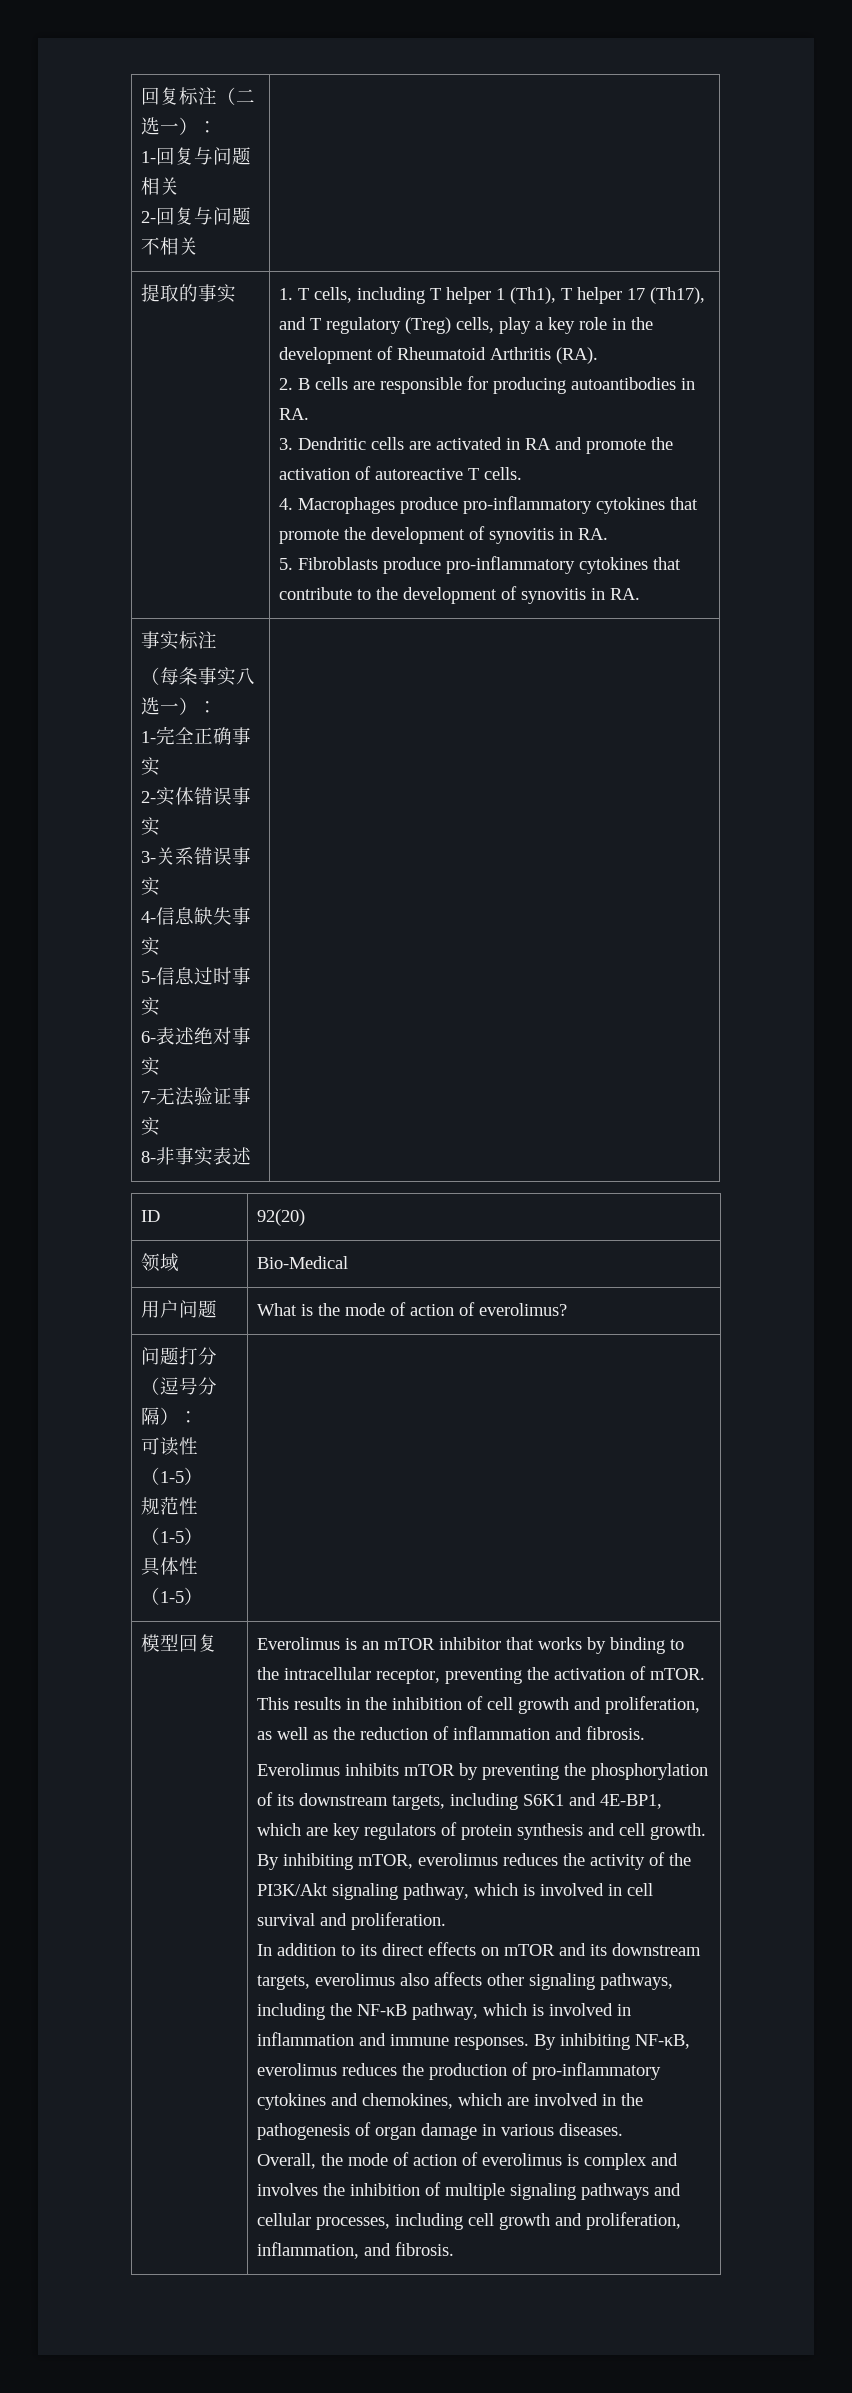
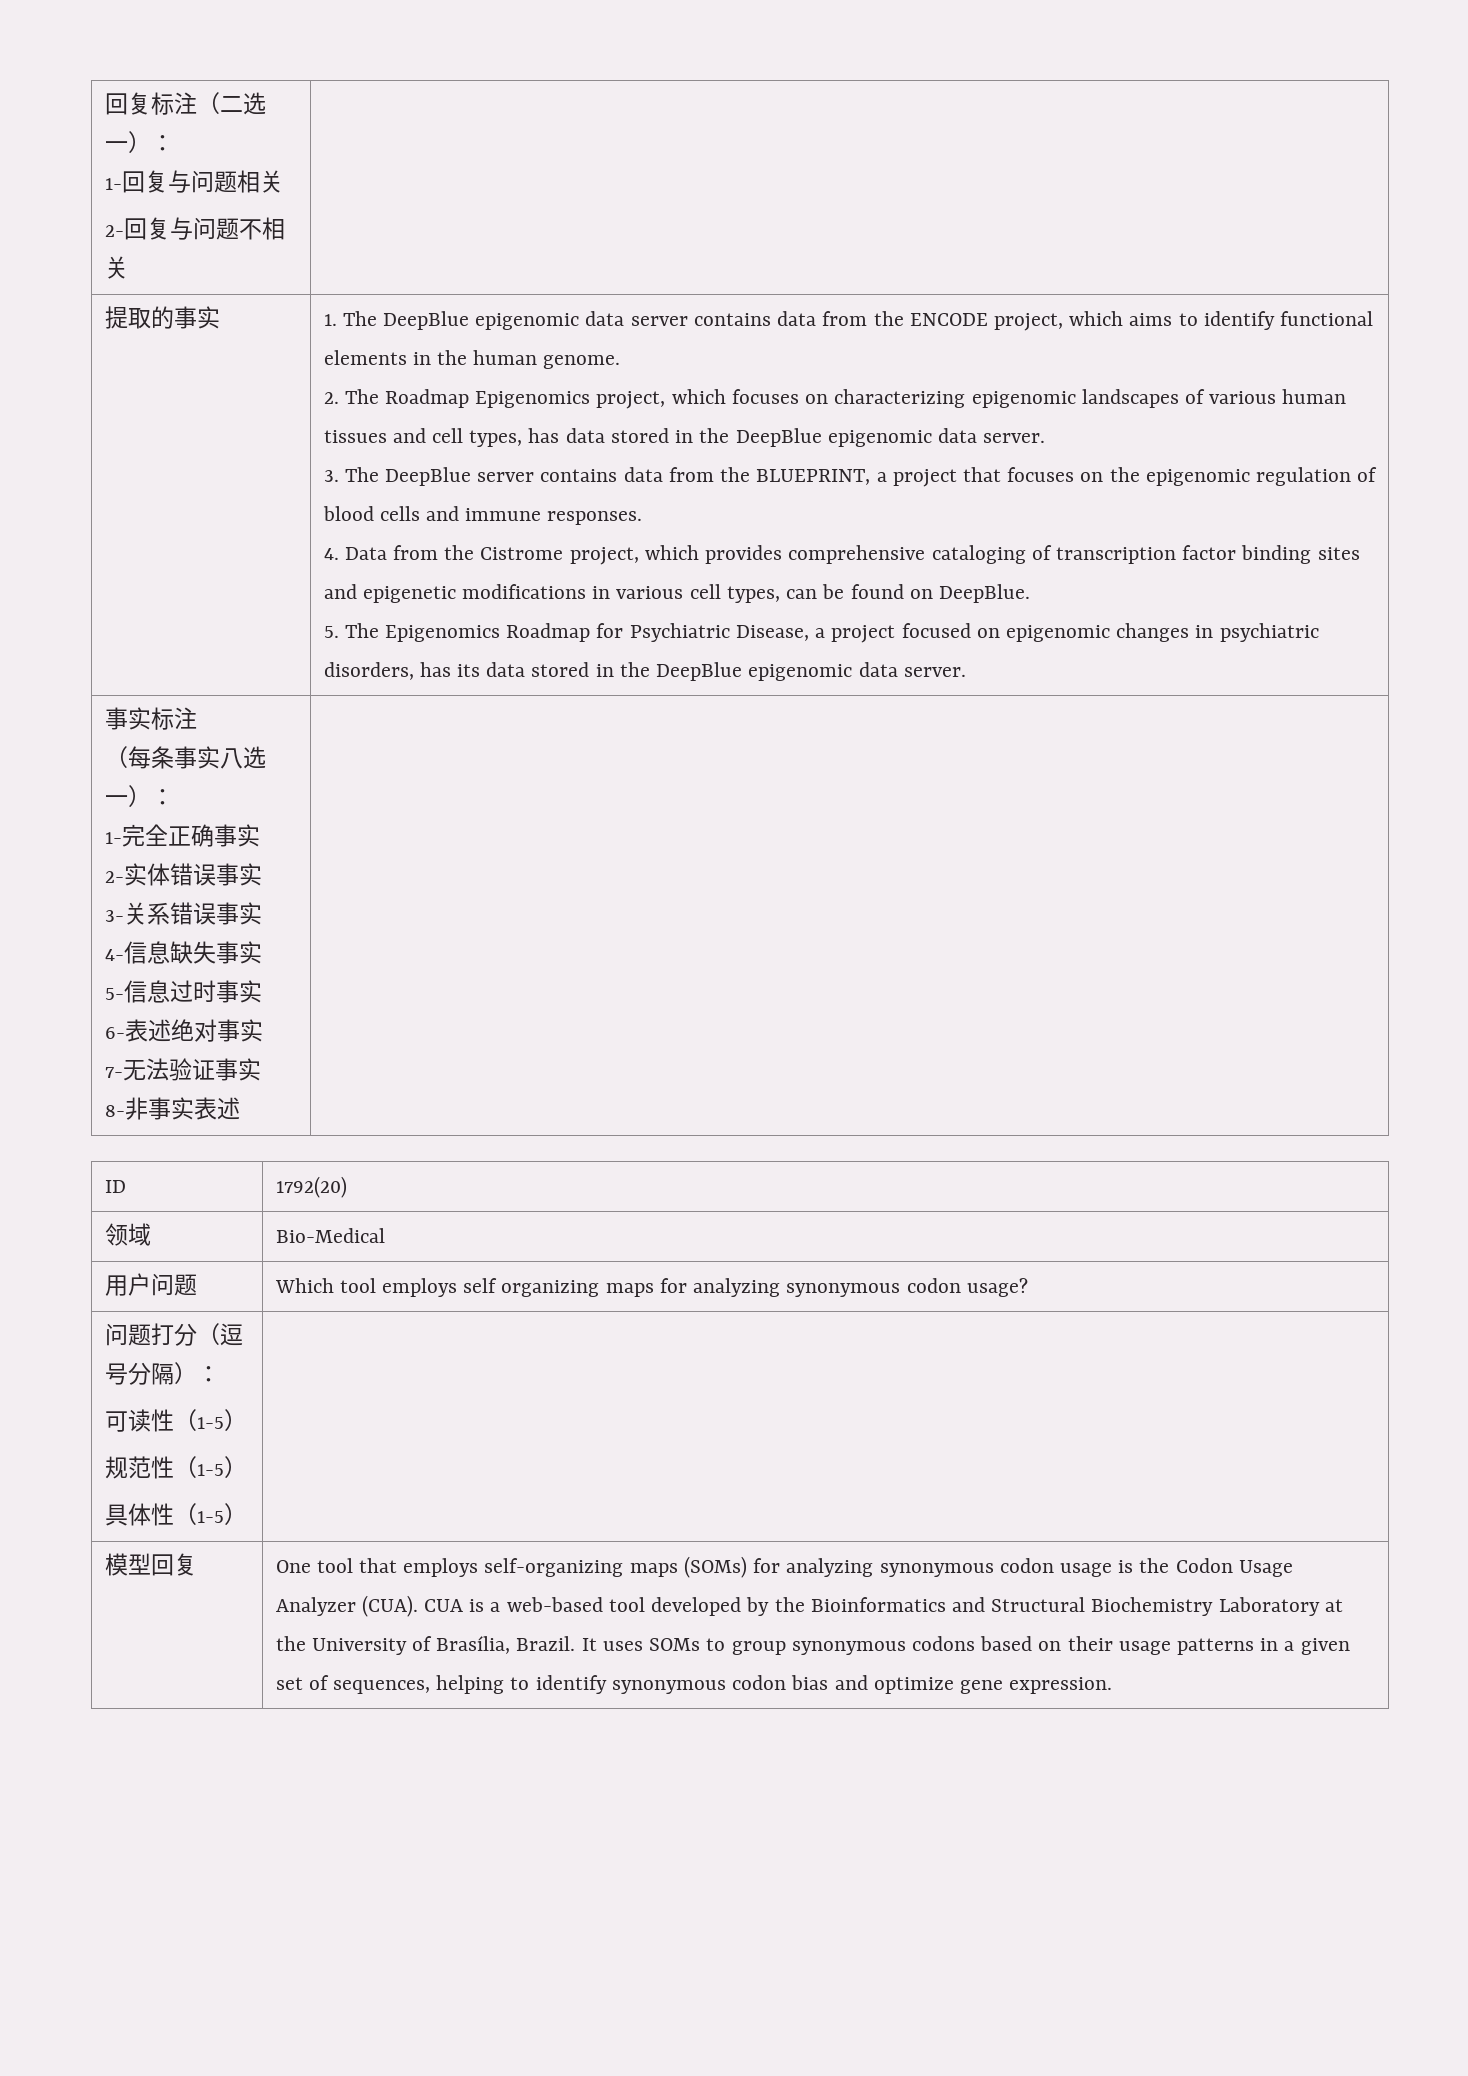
- 1. T cells, including T helper 1 (Th1), T helper 17 (Th17), and T regulatory (Treg) cells, play a key role in the development of Rheumatoid Arthritis (RA).
- 2. B cells are responsible for producing autoantibodies in RA.
- 3. Dendritic cells are activated in RA and promote the activation of autoreactive T cells.
- 4. Macrophages produce pro-inflammatory cytokines that promote the development of synovitis in RA.
- 5. Fibroblasts produce pro-inflammatory cytokines that contribute to the development of synovitis in RA.
+ 1. The DeepBlue epigenomic data server contains data from the ENCODE project, which aims to identify functional elements in the human genome.
+ 2. The Roadmap Epigenomics project, which focuses on characterizing epigenomic landscapes of various human tissues and cell types, has data stored in the DeepBlue epigenomic data server.
+ 3. The DeepBlue server contains data from the BLUEPRINT, a project that focuses on the epigenomic regulation of blood cells and immune responses.
+ 4. Data from the Cistrome project, which provides comprehensive cataloging of transcription factor binding sites and epigenetic modifications in various cell types, can be found on DeepBlue.
+ 5. The Epigenomics Roadmap for Psychiatric Disease, a project focused on epigenomic changes in psychiatric disorders, has its data stored in the DeepBlue epigenomic data server.
- ID | 92(20)
+ ID | 1792(20)
- 用户问题 | What is the mode of action of everolimus?
+ 用户问题 | Which tool employs self organizing maps for analyzing synonymous codon usage?
- Everolimus is an mTOR inhibitor that works by binding to the intracellular receptor, preventing the activation of mTOR. This results in the inhibition of cell growth and proliferation, as well as the reduction of inflammation and fibrosis.
- Everolimus inhibits mTOR by preventing the phosphorylation of its downstream targets, including S6K1 and 4E-BP1, which are key regulators of protein synthesis and cell growth. By inhibiting mTOR, everolimus reduces the activity of the PI3K/Akt signaling pathway, which is involved in cell survival and proliferation.
- In addition to its direct effects on mTOR and its downstream targets, everolimus also affects other signaling pathways, including the NF-κB pathway, which is involved in inflammation and immune responses. By inhibiting NF-κB, everolimus reduces the production of pro-inflammatory cytokines and chemokines, which are involved in the pathogenesis of organ damage in various diseases.
- Overall, the mode of action of everolimus is complex and involves the inhibition of multiple signaling pathways and cellular processes, including cell growth and proliferation, inflammation, and fibrosis.
+ One tool that employs self-organizing maps (SOMs) for analyzing synonymous codon usage is the Codon Usage Analyzer (CUA). CUA is a web-based tool developed by the Bioinformatics and Structural Biochemistry Laboratory at the University of Brasília, Brazil. It uses SOMs to group synonymous codons based on their usage patterns in a given set of sequences, helping to identify synonymous codon bias and optimize gene expression.

